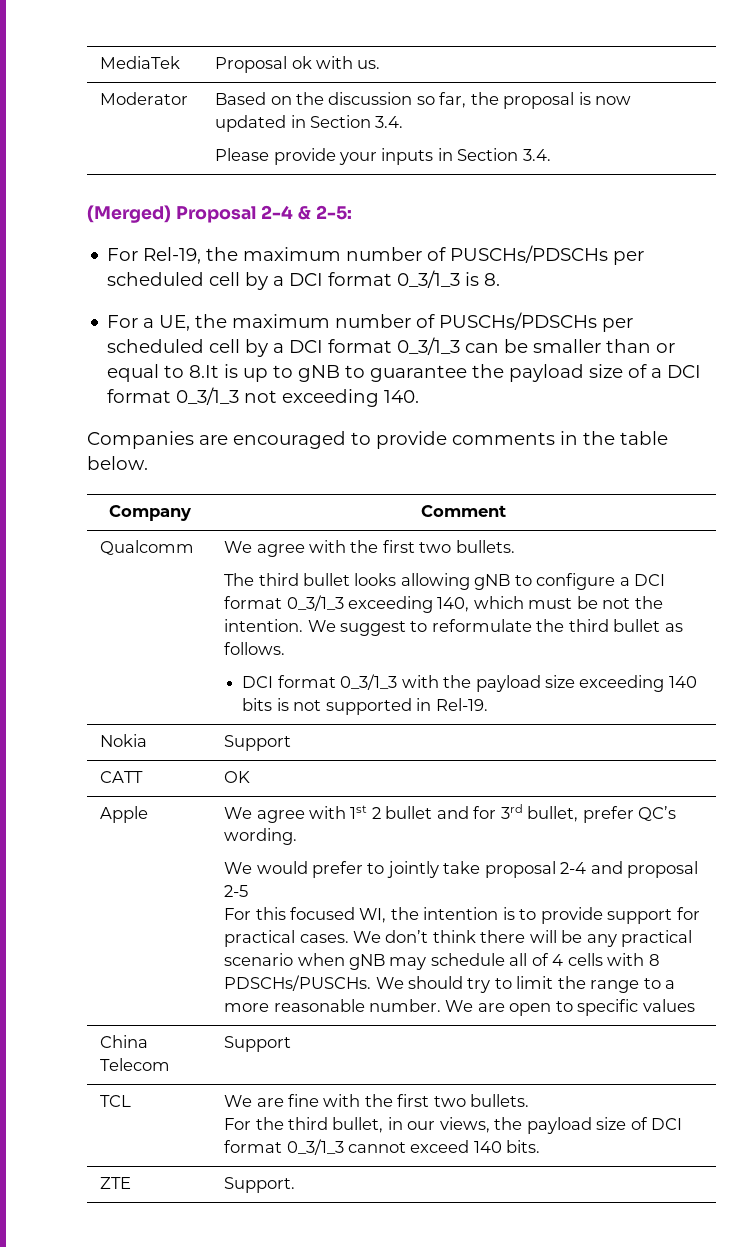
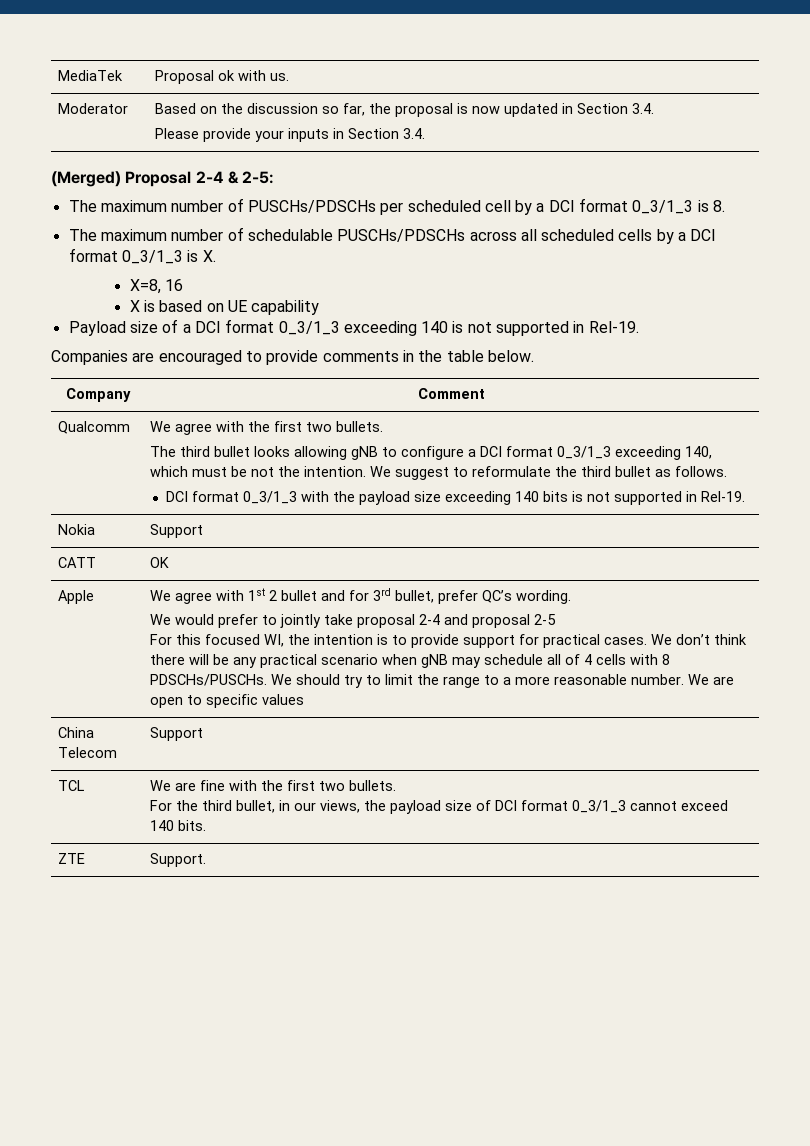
- For Rel-19, the maximum number of PUSCHs/PDSCHs per scheduled cell by a DCI format 0_3/1_3 is 8.
+ The maximum number of PUSCHs/PDSCHs per scheduled cell by a DCI format 0_3/1_3 is 8.
- For a UE, the maximum number of PUSCHs/PDSCHs per scheduled cell by a DCI format 0_3/1_3 can be smaller than or equal to 8.It is up to gNB to guarantee the payload size of a DCI format 0_3/1_3 not exceeding 140.
+ The maximum number of schedulable PUSCHs/PDSCHs across all scheduled cells by a DCI format 0_3/1_3 is X.
+ X=8, 16
+ X is based on UE capability
+ Payload size of a DCI format 0_3/1_3 exceeding 140 is not supported in Rel-19.

